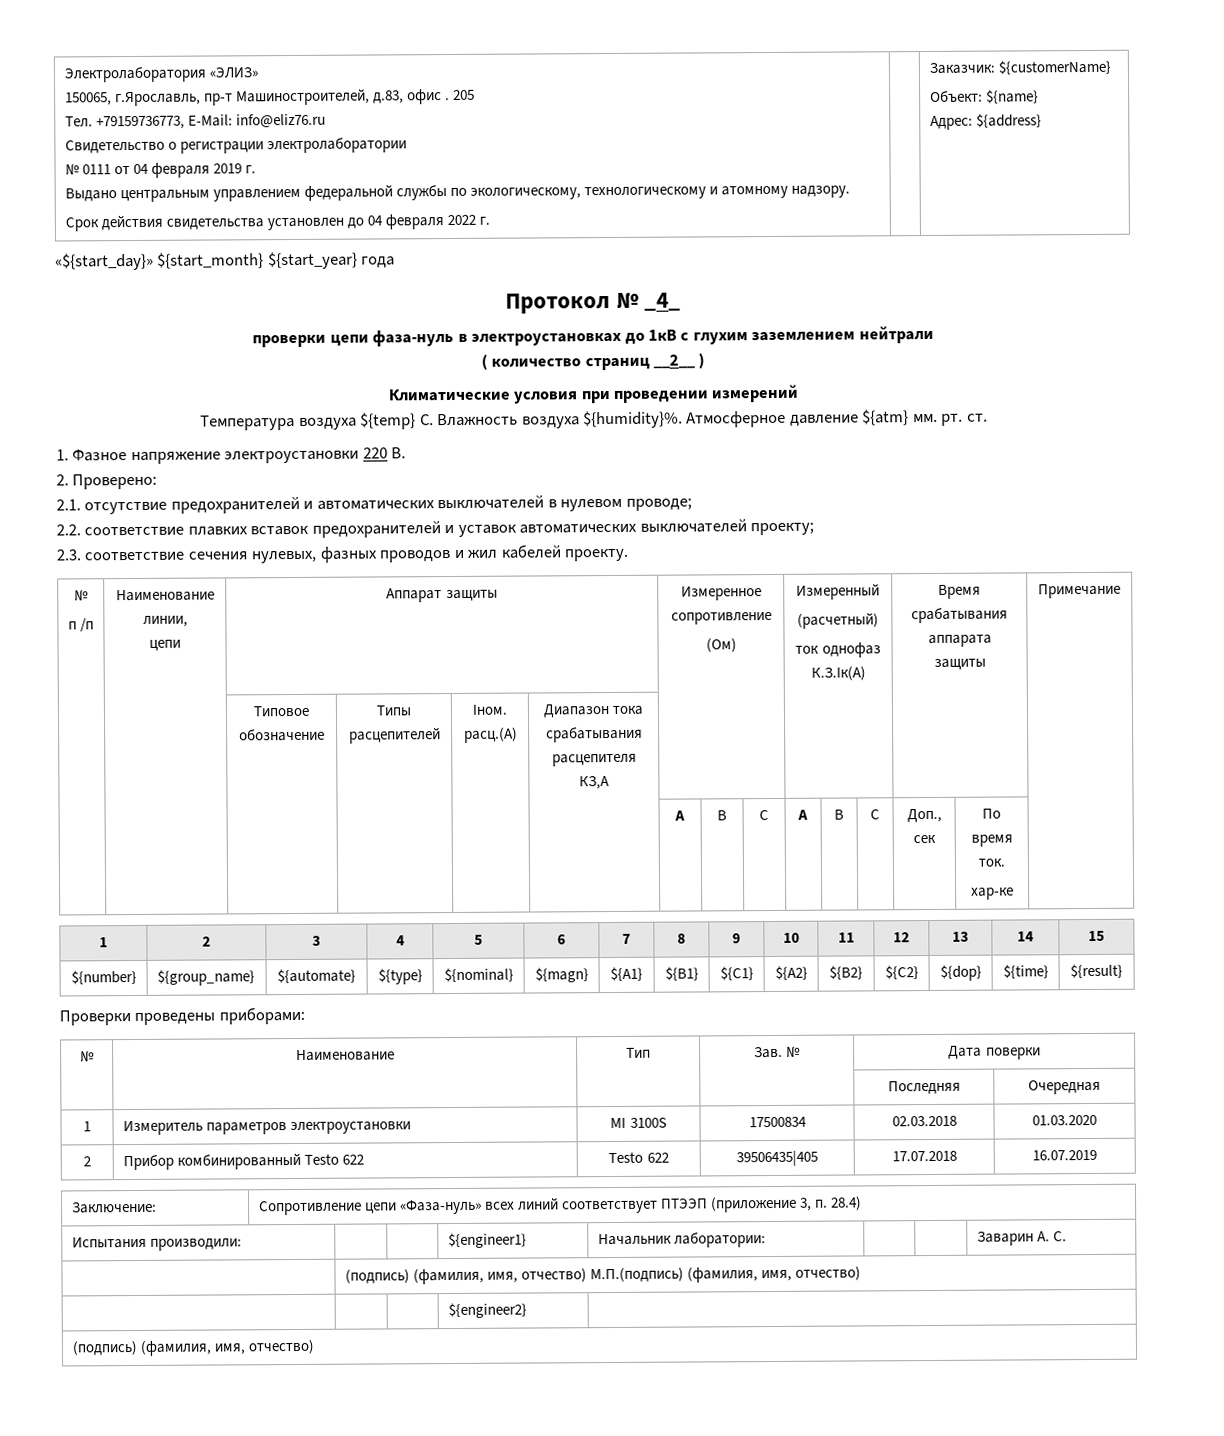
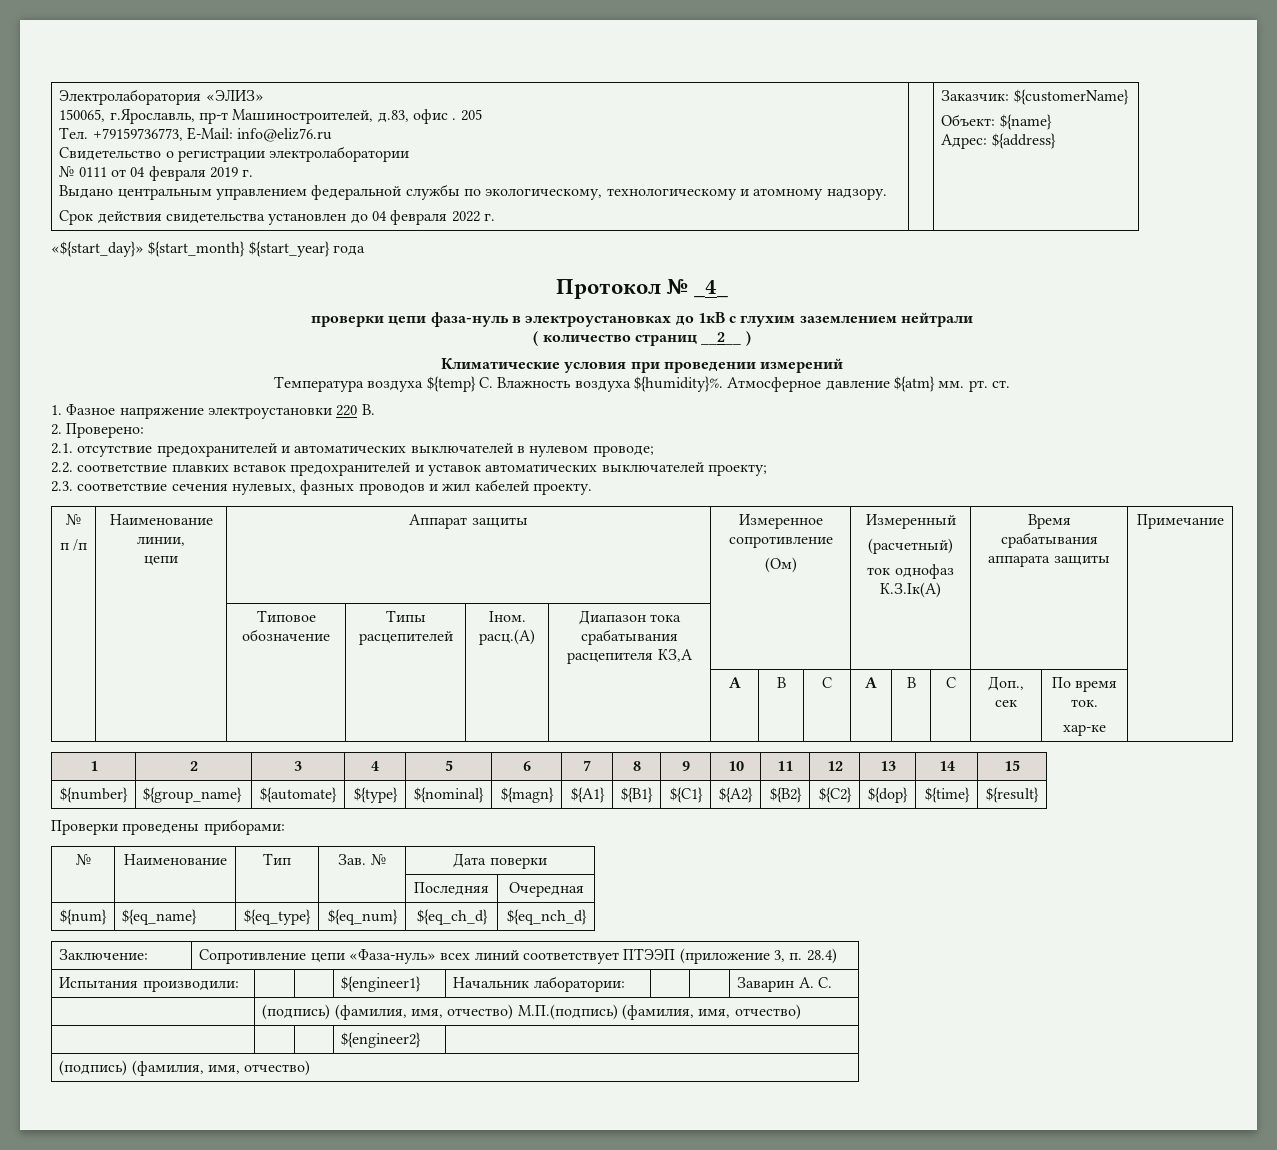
- 1 | Измеритель параметров электроустановки | MI 3100S | 17500834 | 02.03.2018 | 01.03.2020
- 2 | Прибор комбинированный Testo 622 | Testo 622 | 39506435|405 | 17.07.2018 | 16.07.2019
+ ${num} | ${eq_name} | ${eq_type} | ${eq_num} | ${eq_ch_d} | ${eq_nch_d}

